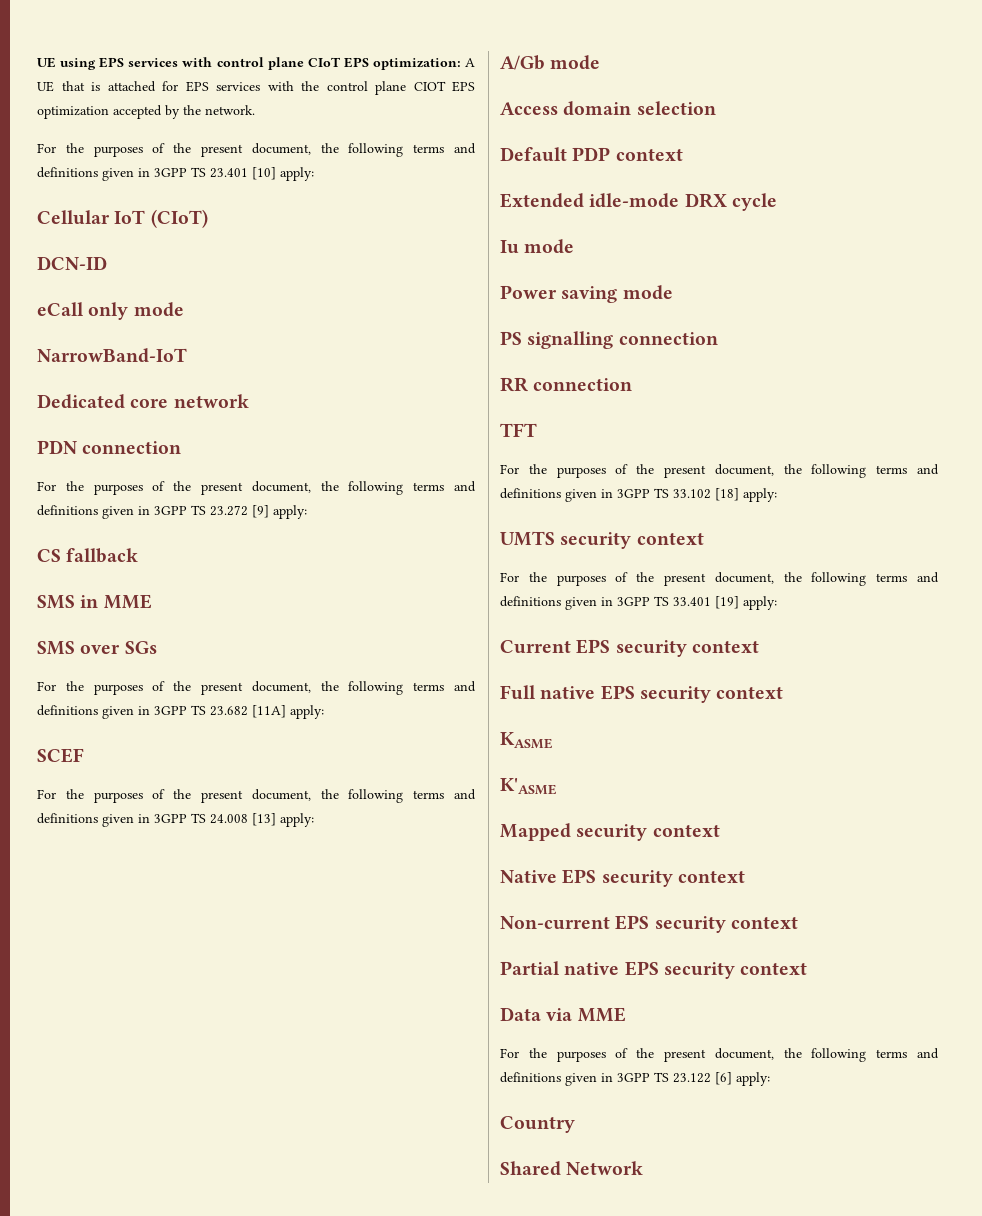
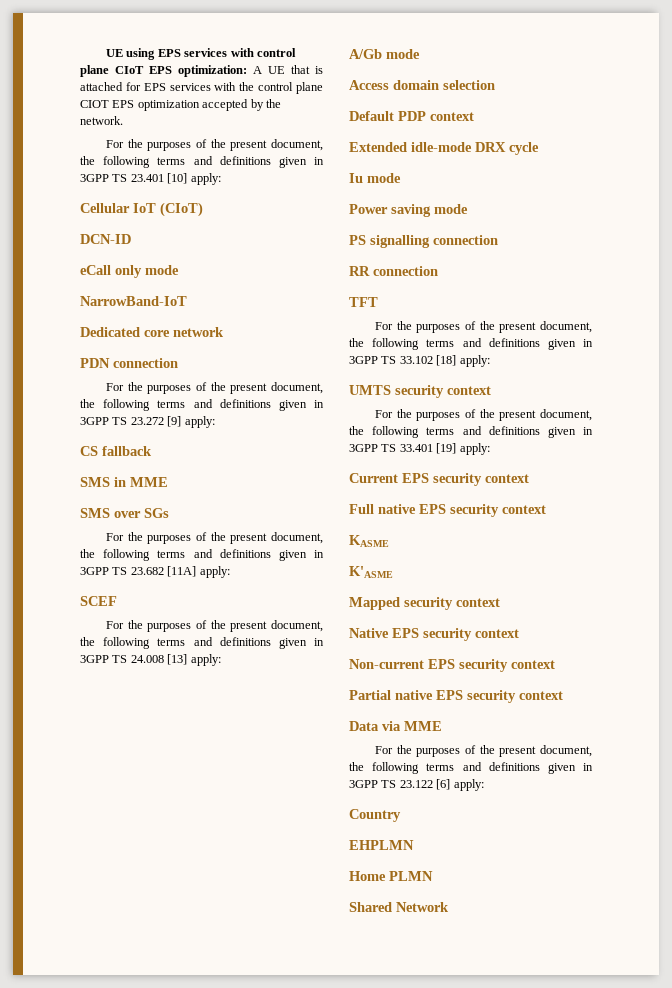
+ EHPLMN
+ Home PLMN

